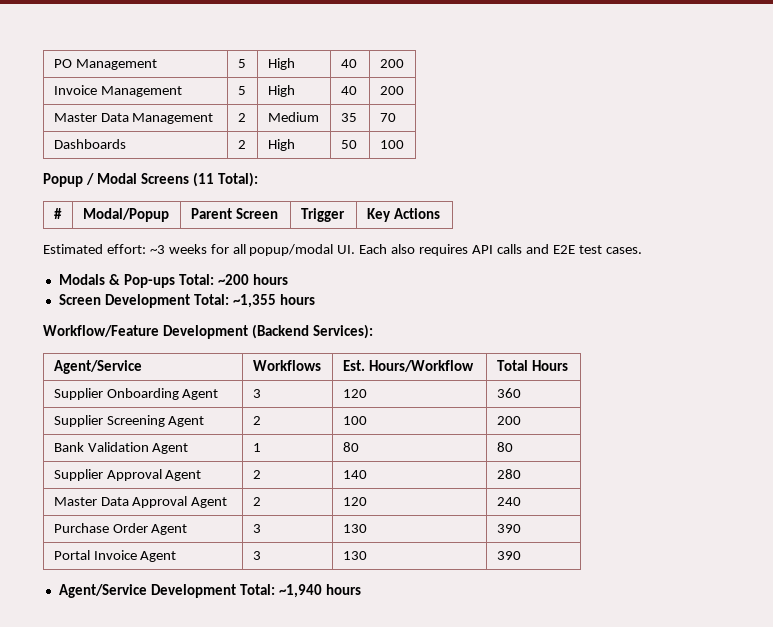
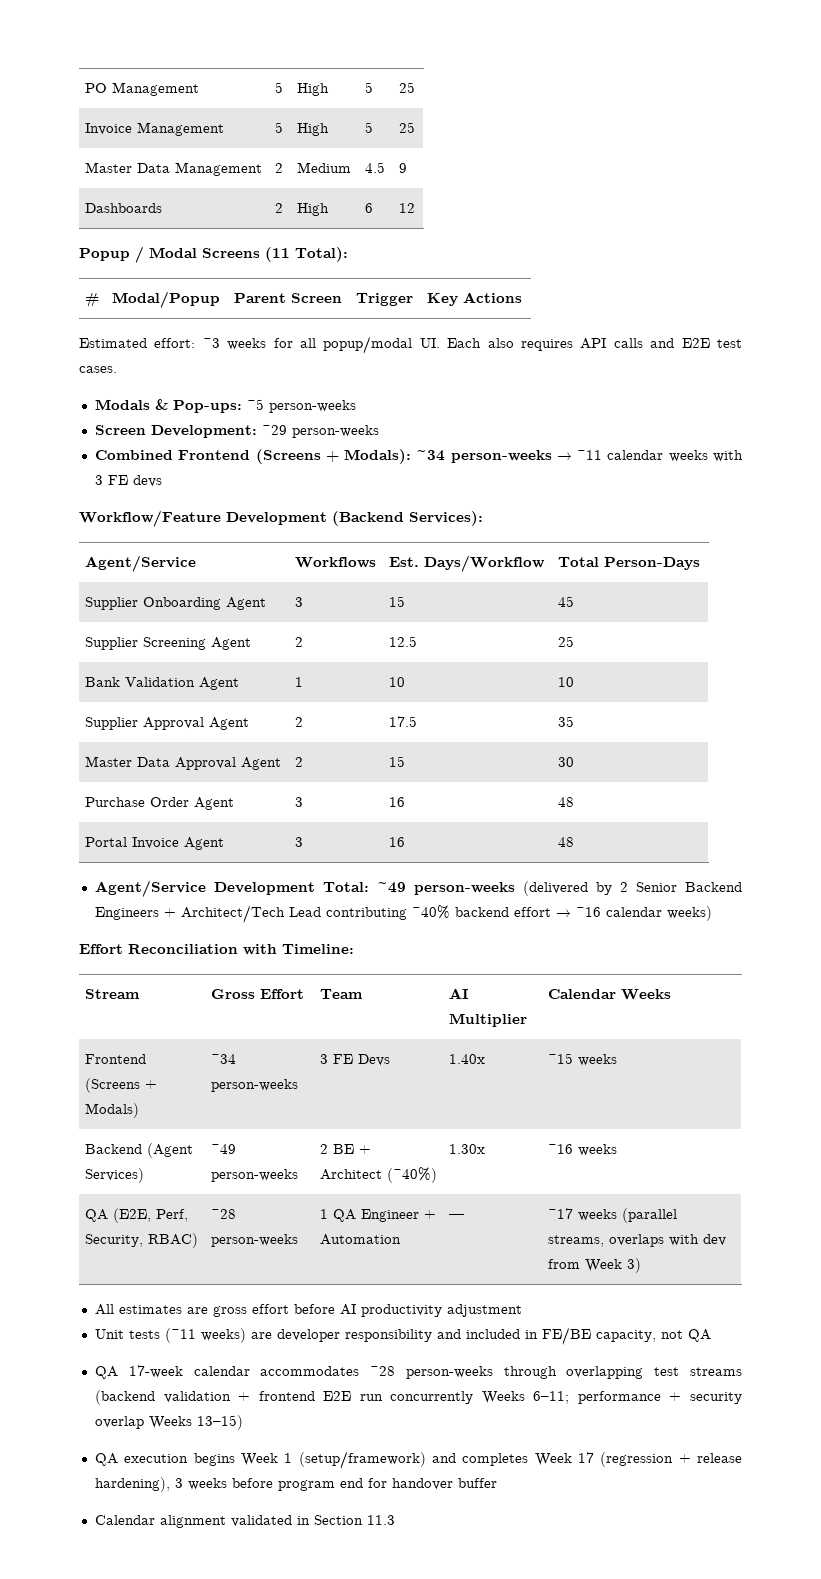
- PO Management | 5 | High | 40 | 200
+ PO Management | 5 | High | 5 | 25
- Invoice Management | 5 | High | 40 | 200
+ Invoice Management | 5 | High | 5 | 25
- Master Data Management | 2 | Medium | 35 | 70
+ Master Data Management | 2 | Medium | 4.5 | 9
- Dashboards | 2 | High | 50 | 100
+ Dashboards | 2 | High | 6 | 12
- Modals & Pop-ups Total: ~200 hours
- Screen Development Total: ~1,355 hours
+ Modals & Pop-ups: ~5 person-weeks
+ Screen Development: ~29 person-weeks
+ Combined Frontend (Screens + Modals): ~34 person-weeks → ~11 calendar weeks with 3 FE devs
- Agent/Service | Workflows | Est. Hours/Workflow | Total Hours
+ Agent/Service | Workflows | Est. Days/Workflow | Total Person-Days
- Supplier Onboarding Agent | 3 | 120 | 360
+ Supplier Onboarding Agent | 3 | 15 | 45
- Supplier Screening Agent | 2 | 100 | 200
+ Supplier Screening Agent | 2 | 12.5 | 25
- Bank Validation Agent | 1 | 80 | 80
+ Bank Validation Agent | 1 | 10 | 10
- Supplier Approval Agent | 2 | 140 | 280
+ Supplier Approval Agent | 2 | 17.5 | 35
- Master Data Approval Agent | 2 | 120 | 240
+ Master Data Approval Agent | 2 | 15 | 30
- Purchase Order Agent | 3 | 130 | 390
+ Purchase Order Agent | 3 | 16 | 48
- Portal Invoice Agent | 3 | 130 | 390
+ Portal Invoice Agent | 3 | 16 | 48
- Agent/Service Development Total: ~1,940 hours
+ Agent/Service Development Total: ~49 person-weeks (delivered by 2 Senior Backend Engineers + Architect/Tech Lead contributing ~40% backend effort → ~16 calendar weeks)
+ Effort Reconciliation with Timeline:
+ Stream | Gross Effort | Team | AI Multiplier | Calendar Weeks
+ Frontend (Screens + Modals) | ~34 person-weeks | 3 FE Devs | 1.40x | ~15 weeks
+ Backend (Agent Services) | ~49 person-weeks | 2 BE + Architect (~40%) | 1.30x | ~16 weeks
+ QA (E2E, Perf, Security, RBAC) | ~28 person-weeks | 1 QA Engineer + Automation | — | ~17 weeks (parallel streams, overlaps with dev from Week 3)
+ All estimates are gross effort before AI productivity adjustment
+ Unit tests (~11 weeks) are developer responsibility and included in FE/BE capacity, not QA
+ QA 17-week calendar accommodates ~28 person-weeks through overlapping test streams (backend validation + frontend E2E run concurrently Weeks 6–11; performance + security overlap Weeks 13–15)
+ QA execution begins Week 1 (setup/framework) and completes Week 17 (regression + release hardening), 3 weeks before program end for handover buffer
+ Calendar alignment validated in Section 11.3

